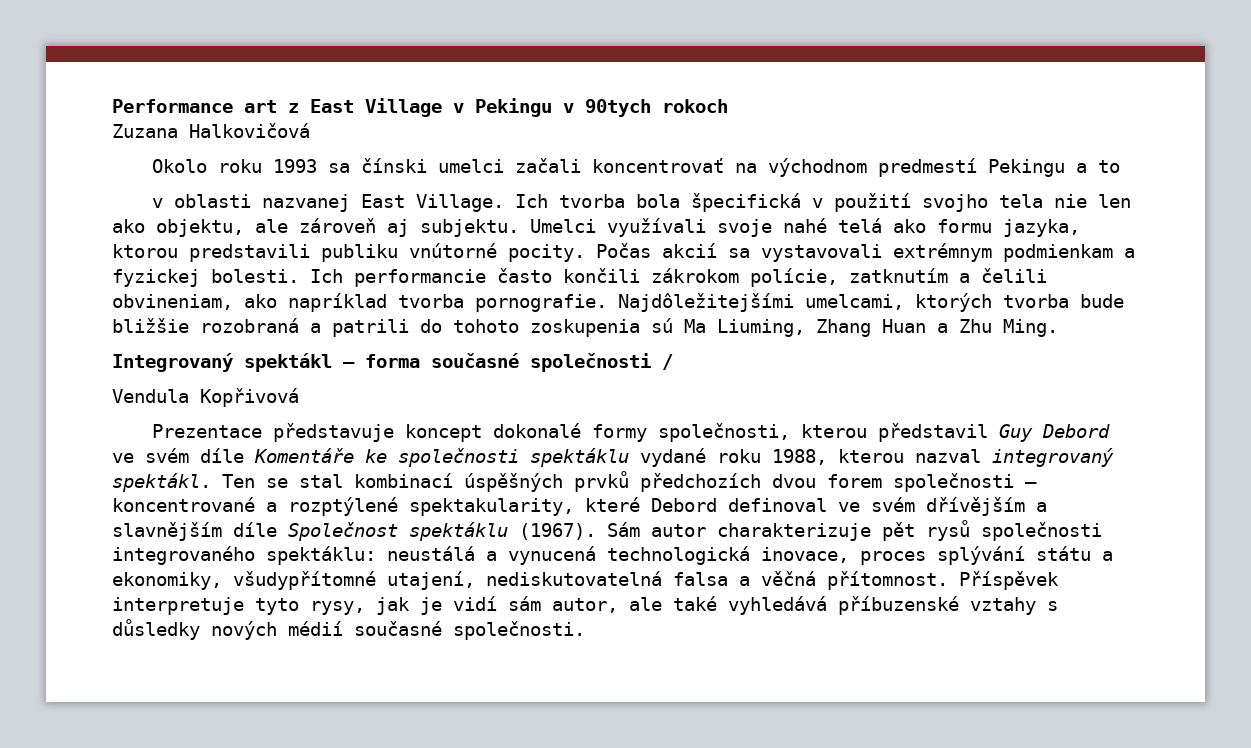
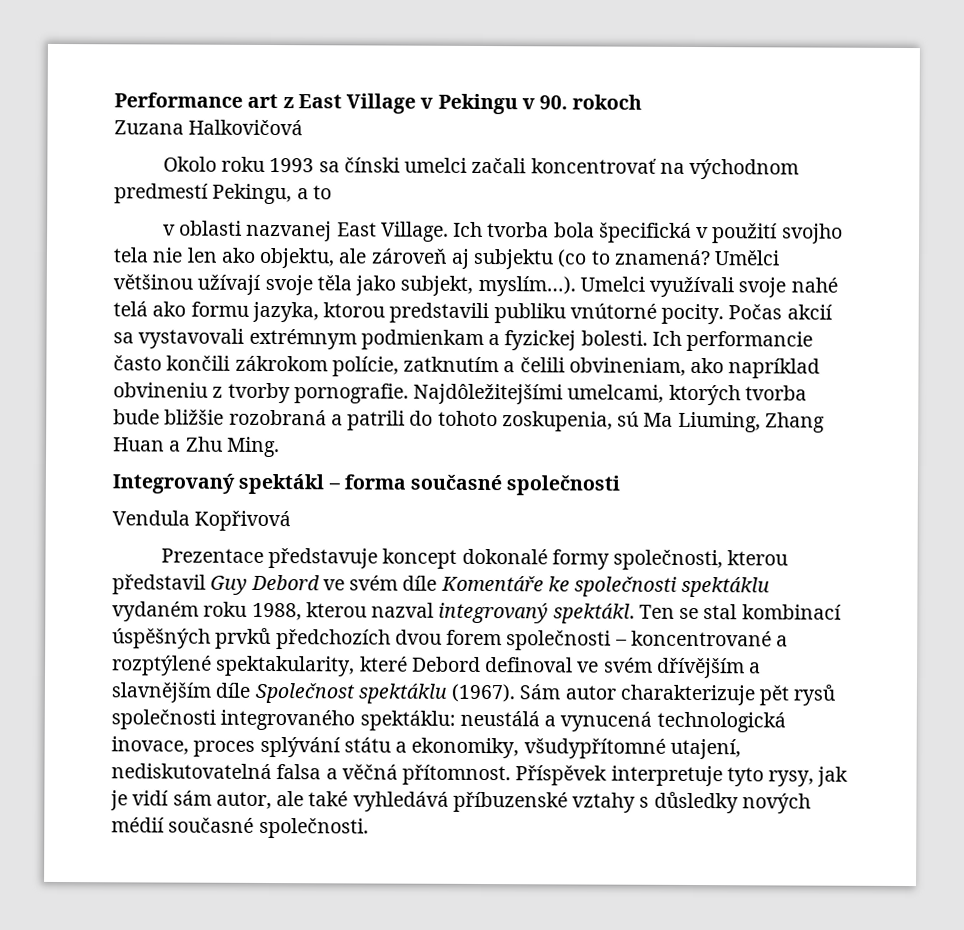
- Performance art z East Village v Pekingu v 90tych rokoch
+ Performance art z East Village v Pekingu v 90. rokoch
- Okolo roku 1993 sa čínski umelci začali koncentrovať na východnom predmestí Pekingu a to
+ Okolo roku 1993 sa čínski umelci začali koncentrovať na východnom predmestí Pekingu, a to
- Ich tvorba bola špecifická v použití svojho tela nie len ako objektu, ale zároveň aj subjektu.
+ Ich tvorba bola špecifická v použití svojho tela nie len ako objektu, ale zároveň aj subjektu (co to znamená? Umělci většinou užívají svoje těla jako subjekt, myslím…).
- Ich performancie často končili zákrokom polície, zatknutím a čelili obvineniam, ako napríklad tvorba pornografie.
+ Ich performancie často končili zákrokom polície, zatknutím a čelili obvineniam, ako napríklad obvineniu z tvorby pornografie.
- Najdôležitejšími umelcami, ktorých tvorba bude bližšie rozobraná a patrili do tohoto zoskupenia sú Ma Liuming, Zhang Huan a Zhu Ming.
+ Najdôležitejšími umelcami, ktorých tvorba bude bližšie rozobraná a patrili do tohoto zoskupenia, sú Ma Liuming, Zhang Huan a Zhu Ming.
- Integrovaný spektákl – forma současné společnosti /
+ Integrovaný spektákl – forma současné společnosti
- Prezentace představuje koncept dokonalé formy společnosti, kterou představil Guy Debord ve svém díle Komentáře ke společnosti spektáklu vydané roku 1988, kterou nazval integrovaný spektákl.
+ Prezentace představuje koncept dokonalé formy společnosti, kterou představil Guy Debord ve svém díle Komentáře ke společnosti spektáklu vydaném roku 1988, kterou nazval integrovaný spektákl.

